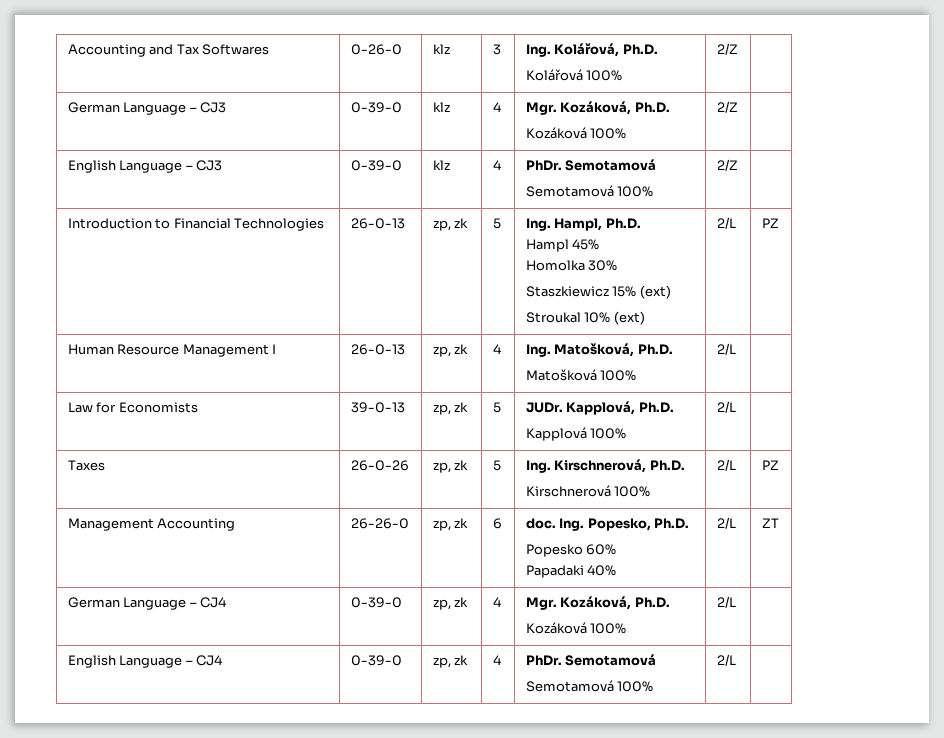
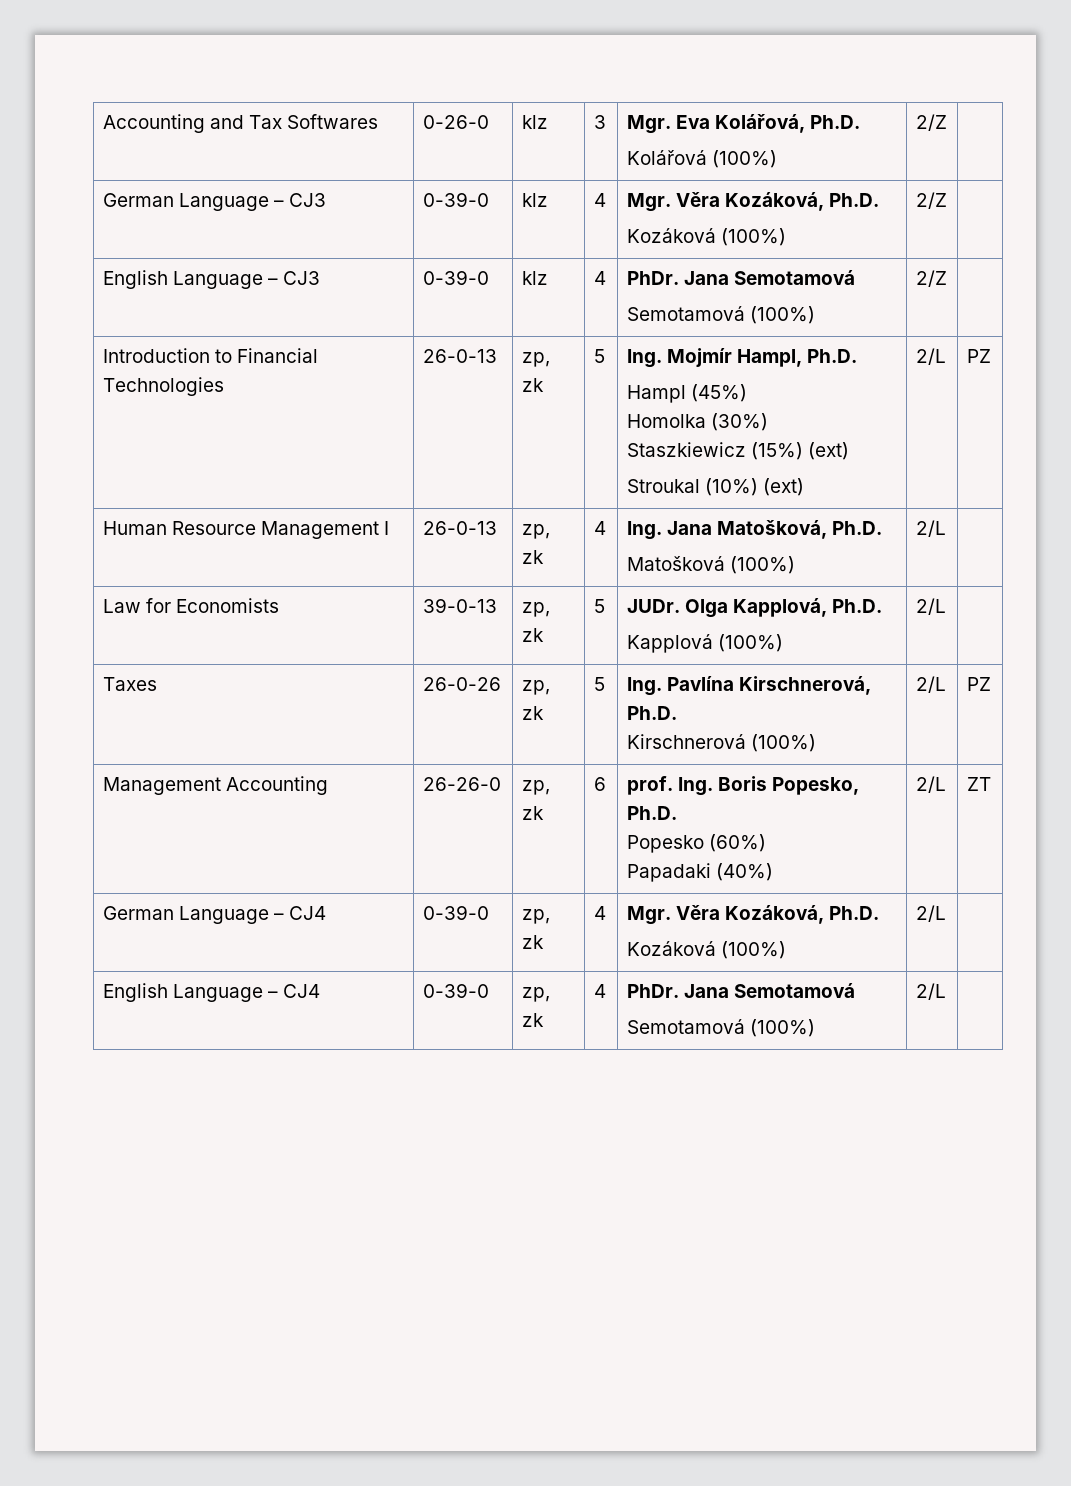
- Accounting and Tax Softwares | 0-26-0 | klz | 3 | Ing. Kolářová, Ph.D.
- Kolářová 100% | 2/Z |
+ Accounting and Tax Softwares | 0-26-0 | klz | 3 | Mgr. Eva Kolářová, Ph.D.
+ Kolářová (100%) | 2/Z |
- German Language – CJ3 | 0-39-0 | klz | 4 | Mgr. Kozáková, Ph.D.
- Kozáková 100% | 2/Z |
+ German Language – CJ3 | 0-39-0 | klz | 4 | Mgr. Věra Kozáková, Ph.D.
+ Kozáková (100%) | 2/Z |
- English Language – CJ3 | 0-39-0 | klz | 4 | PhDr. Semotamová
- Semotamová 100% | 2/Z |
+ English Language – CJ3 | 0-39-0 | klz | 4 | PhDr. Jana Semotamová
+ Semotamová (100%) | 2/Z |
- Introduction to Financial Technologies | 26-0-13 | zp, zk | 5 | Ing. Hampl, Ph.D.
- Hampl 45%
- Homolka 30%
- Staszkiewicz 15% (ext)
- Stroukal 10% (ext) | 2/L | PZ
+ Introduction to Financial Technologies | 26-0-13 | zp, zk | 5 | Ing. Mojmír Hampl, Ph.D.
+ Hampl (45%)
+ Homolka (30%)
+ Staszkiewicz (15%) (ext)
+ Stroukal (10%) (ext) | 2/L | PZ
- Human Resource Management I | 26-0-13 | zp, zk | 4 | Ing. Matošková, Ph.D.
- Matošková 100% | 2/L |
+ Human Resource Management I | 26-0-13 | zp, zk | 4 | Ing. Jana Matošková, Ph.D.
+ Matošková (100%) | 2/L |
- Law for Economists | 39-0-13 | zp, zk | 5 | JUDr. Kapplová, Ph.D.
- Kapplová 100% | 2/L |
+ Law for Economists | 39-0-13 | zp, zk | 5 | JUDr. Olga Kapplová, Ph.D.
+ Kapplová (100%) | 2/L |
- Taxes | 26-0-26 | zp, zk | 5 | Ing. Kirschnerová, Ph.D.
- Kirschnerová 100% | 2/L | PZ
+ Taxes | 26-0-26 | zp, zk | 5 | Ing. Pavlína Kirschnerová, Ph.D.
+ Kirschnerová (100%) | 2/L | PZ
- Management Accounting | 26-26-0 | zp, zk | 6 | doc. Ing. Popesko, Ph.D.
- Popesko 60%
- Papadaki 40% | 2/L | ZT
+ Management Accounting | 26-26-0 | zp, zk | 6 | prof. Ing. Boris Popesko, Ph.D.
+ Popesko (60%)
+ Papadaki (40%) | 2/L | ZT
- German Language – CJ4 | 0-39-0 | zp, zk | 4 | Mgr. Kozáková, Ph.D.
- Kozáková 100% | 2/L |
+ German Language – CJ4 | 0-39-0 | zp, zk | 4 | Mgr. Věra Kozáková, Ph.D.
+ Kozáková (100%) | 2/L |
- English Language – CJ4 | 0-39-0 | zp, zk | 4 | PhDr. Semotamová
- Semotamová 100% | 2/L |
+ English Language – CJ4 | 0-39-0 | zp, zk | 4 | PhDr. Jana Semotamová
+ Semotamová (100%) | 2/L |

